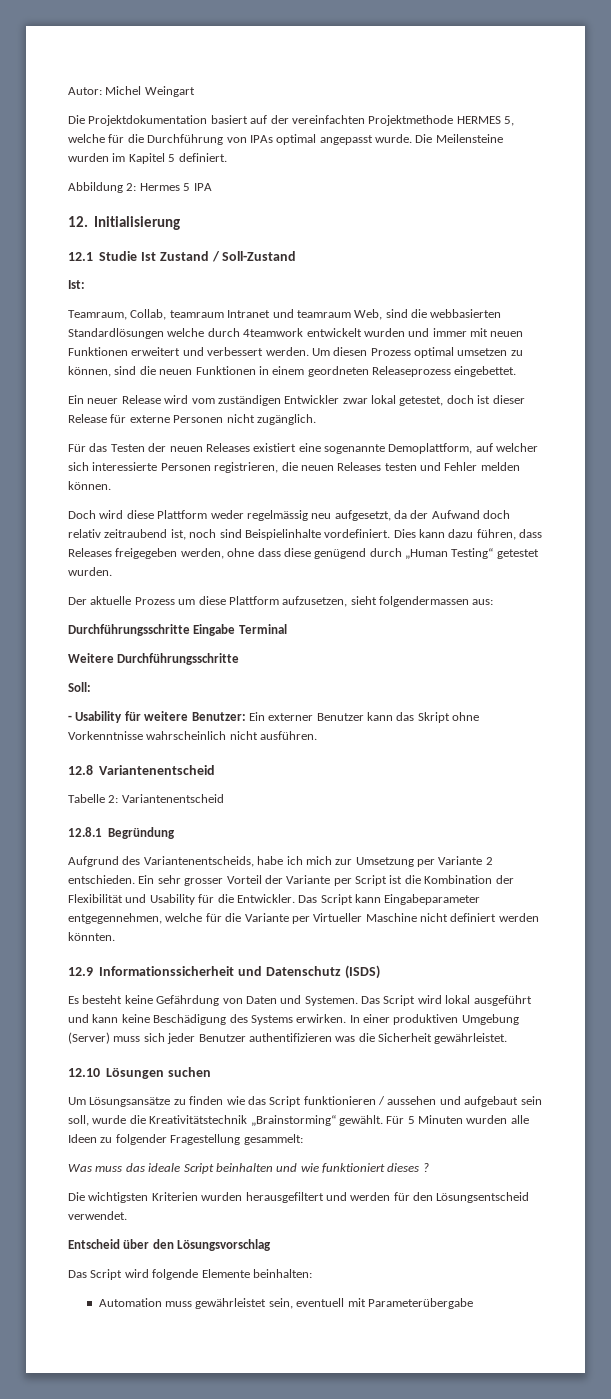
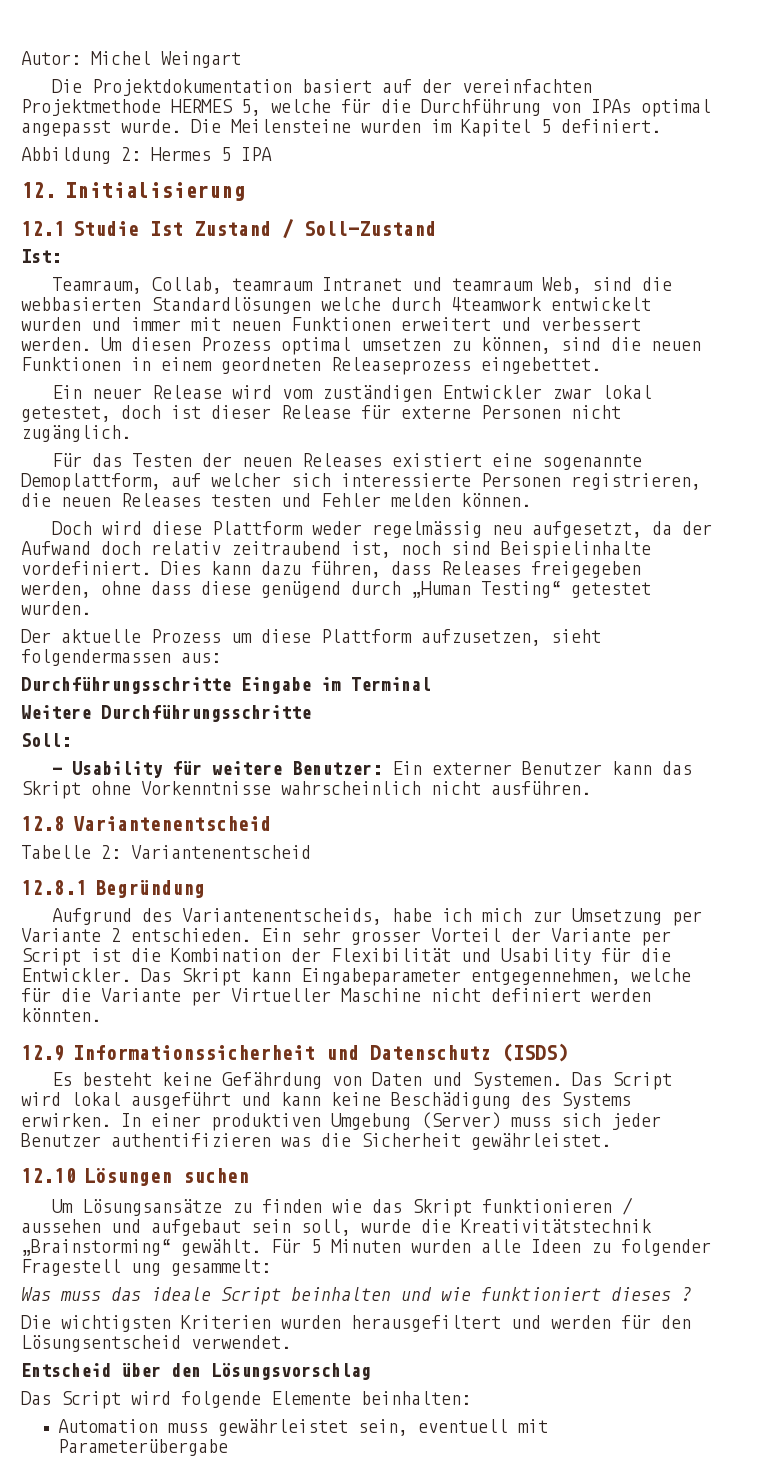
- Durchführungsschritte Eingabe Terminal
+ Durchführungsschritte Eingabe im Terminal
- Das Script kann Eingabeparameter entgegennehmen, welche für die Variante per Virtueller Maschine nicht definiert werden könnten.
+ Das Skript kann Eingabeparameter entgegennehmen, welche für die Variante per Virtueller Maschine nicht definiert werden könnten.
- Um Lösungsansätze zu finden wie das Script funktionieren / aussehen und aufgebaut sein soll, wurde die Kreativitätstechnik „Brainstorming“ gewählt.
+ Um Lösungsansätze zu finden wie das Skript funktionieren / aussehen und aufgebaut sein soll, wurde die Kreativitätstechnik „Brainstorming“ gewählt.
- Für 5 Minuten wurden alle Ideen zu folgender Fragestellung gesammelt:
+ Für 5 Minuten wurden alle Ideen zu folgender Fragestell ung gesammelt:

